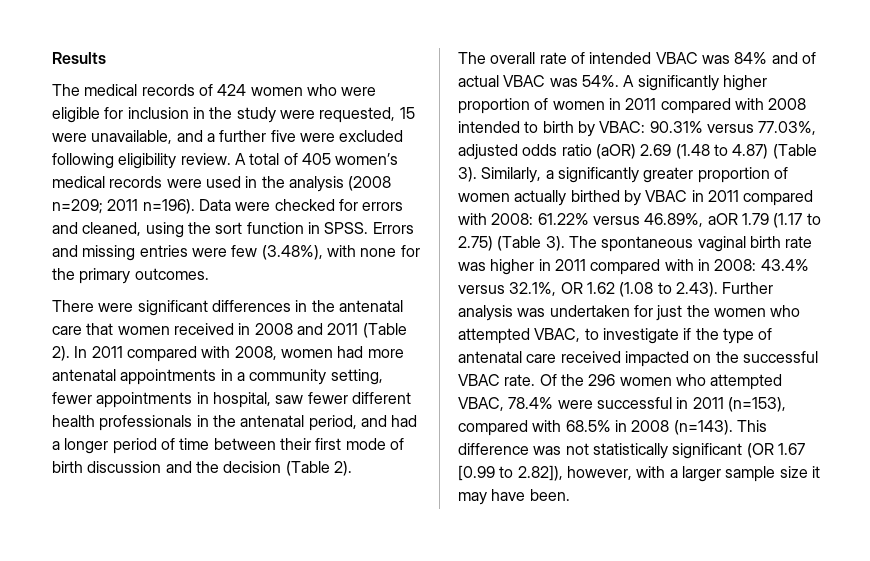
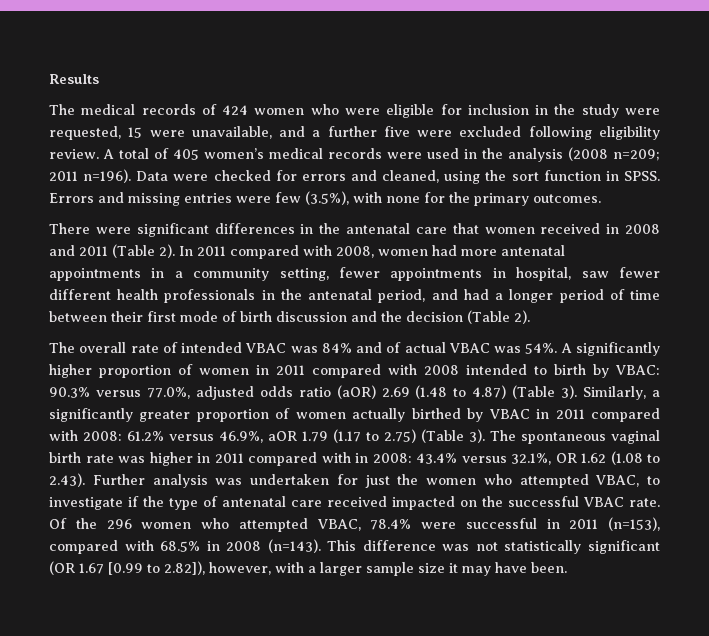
- Errors and missing entries were few (3.48%), with none for the primary outcomes.
+ Errors and missing entries were few (3.5%), with none for the primary outcomes.
- A significantly higher proportion of women in 2011 compared with 2008 intended to birth by VBAC: 90.31% versus 77.03%, adjusted odds ratio (aOR) 2.69 (1.48 to 4.87) (Table 3).
+ A significantly higher proportion of women in 2011 compared with 2008 intended to birth by VBAC: 90.3% versus 77.0%, adjusted odds ratio (aOR) 2.69 (1.48 to 4.87) (Table 3).
- Similarly, a significantly greater proportion of women actually birthed by VBAC in 2011 compared with 2008: 61.22% versus 46.89%, aOR 1.79 (1.17 to 2.75) (Table 3).
+ Similarly, a significantly greater proportion of women actually birthed by VBAC in 2011 compared with 2008: 61.2% versus 46.9%, aOR 1.79 (1.17 to 2.75) (Table 3).

